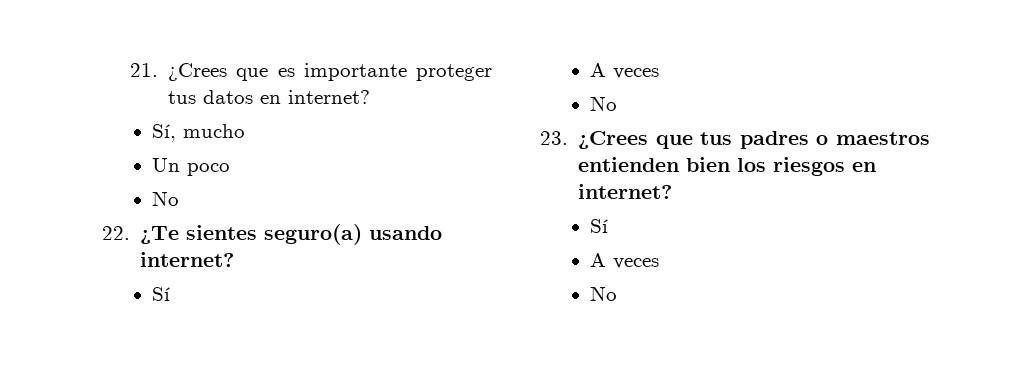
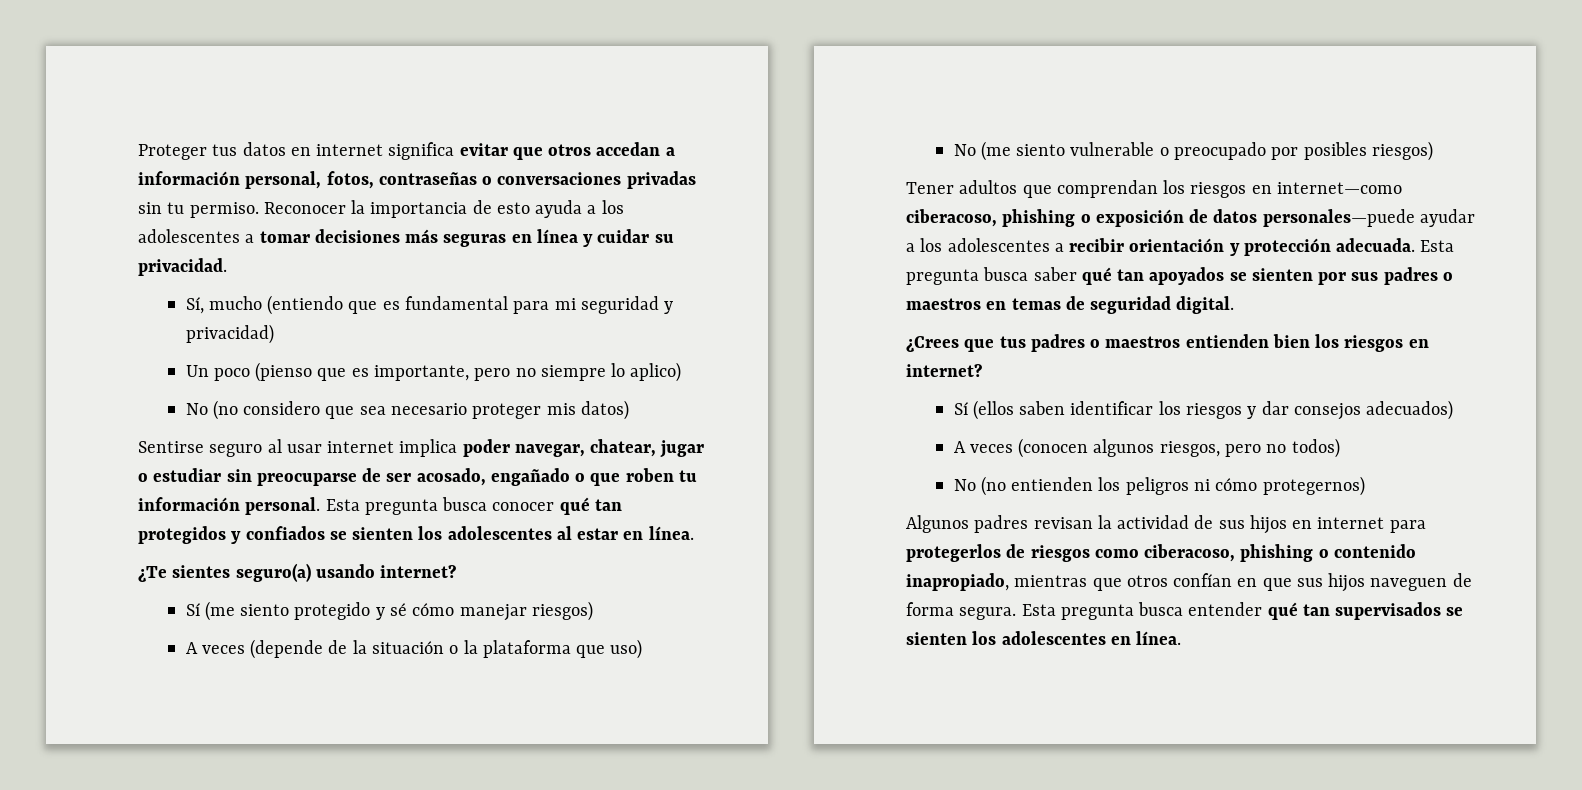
- 21. ¿Crees que es importante proteger tus datos en internet?
- Sí, mucho
- Un poco
- No
- 22. ¿Te sientes seguro(a) usando internet?
- Sí
- A veces
- No
- 23. ¿Crees que tus padres o maestros entienden bien los riesgos en internet?
- Sí
- A veces
- No
+ Proteger tus datos en internet significa evitar que otros accedan a información personal, fotos, contraseñas o conversaciones privadas sin tu permiso. Reconocer la importancia de esto ayuda a los adolescentes a tomar decisiones más seguras en línea y cuidar su privacidad.
+ Sí, mucho (entiendo que es fundamental para mi seguridad y privacidad)
+ Un poco (pienso que es importante, pero no siempre lo aplico)
+ No (no considero que sea necesario proteger mis datos)
+ Sentirse seguro al usar internet implica poder navegar, chatear, jugar o estudiar sin preocuparse de ser acosado, engañado o que roben tu información personal. Esta pregunta busca conocer qué tan protegidos y confiados se sienten los adolescentes al estar en línea.
+ ¿Te sientes seguro(a) usando internet?
+ Sí (me siento protegido y sé cómo manejar riesgos)
+ A veces (depende de la situación o la plataforma que uso)
+ No (me siento vulnerable o preocupado por posibles riesgos)
+ Tener adultos que comprendan los riesgos en internet—como ciberacoso, phishing o exposición de datos personales—puede ayudar a los adolescentes a recibir orientación y protección adecuada. Esta pregunta busca saber qué tan apoyados se sienten por sus padres o maestros en temas de seguridad digital.
+ ¿Crees que tus padres o maestros entienden bien los riesgos en internet?
+ Sí (ellos saben identificar los riesgos y dar consejos adecuados)
+ A veces (conocen algunos riesgos, pero no todos)
+ No (no entienden los peligros ni cómo protegernos)
+ Algunos padres revisan la actividad de sus hijos en internet para protegerlos de riesgos como ciberacoso, phishing o contenido inapropiado, mientras que otros confían en que sus hijos naveguen de forma segura. Esta pregunta busca entender qué tan supervisados se sienten los adolescentes en línea.

